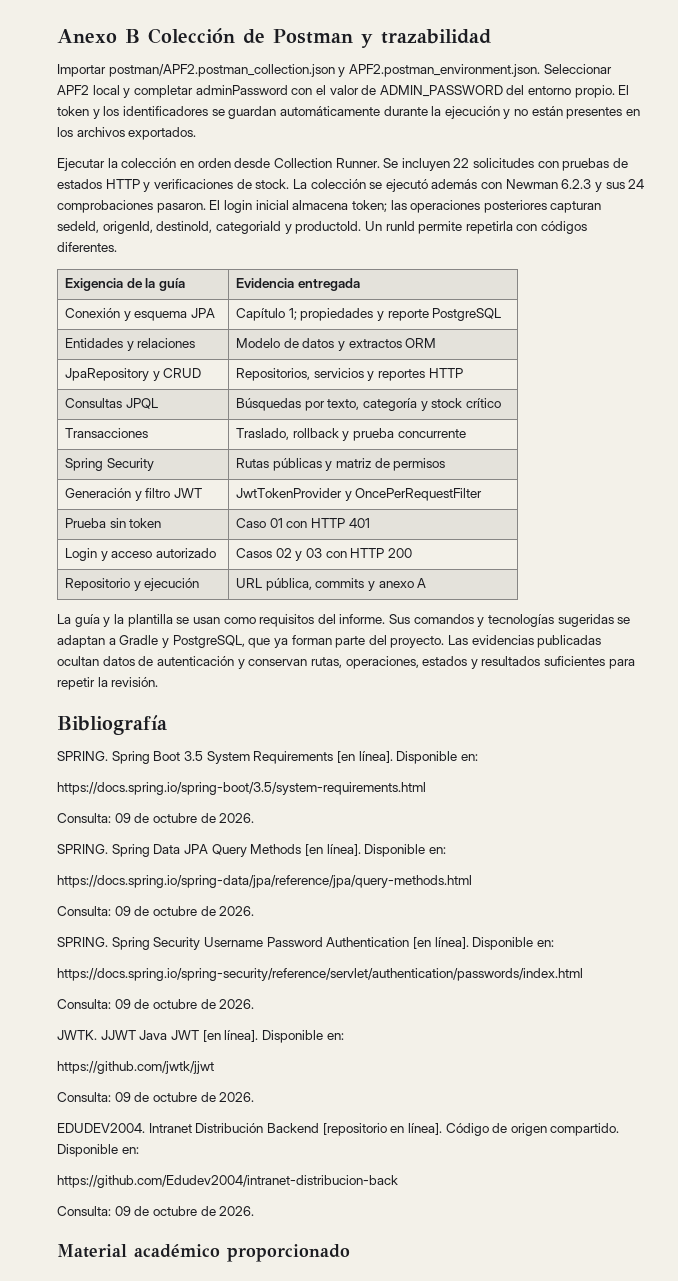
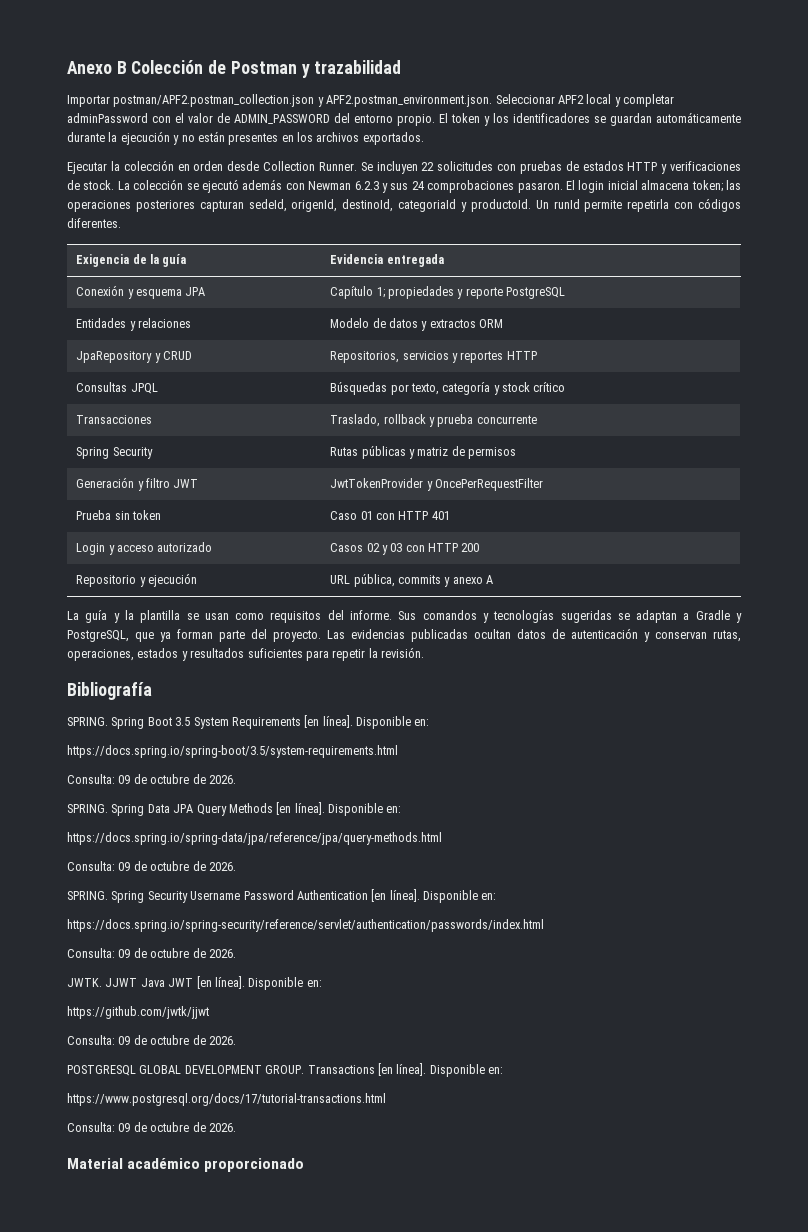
- EDUDEV2004. Intranet Distribución Backend [repositorio en línea]. Código de origen compartido. Disponible en:
- https://github.com/Edudev2004/intranet-distribucion-back
+ POSTGRESQL GLOBAL DEVELOPMENT GROUP. Transactions [en línea]. Disponible en:
+ https://www.postgresql.org/docs/17/tutorial-transactions.html

